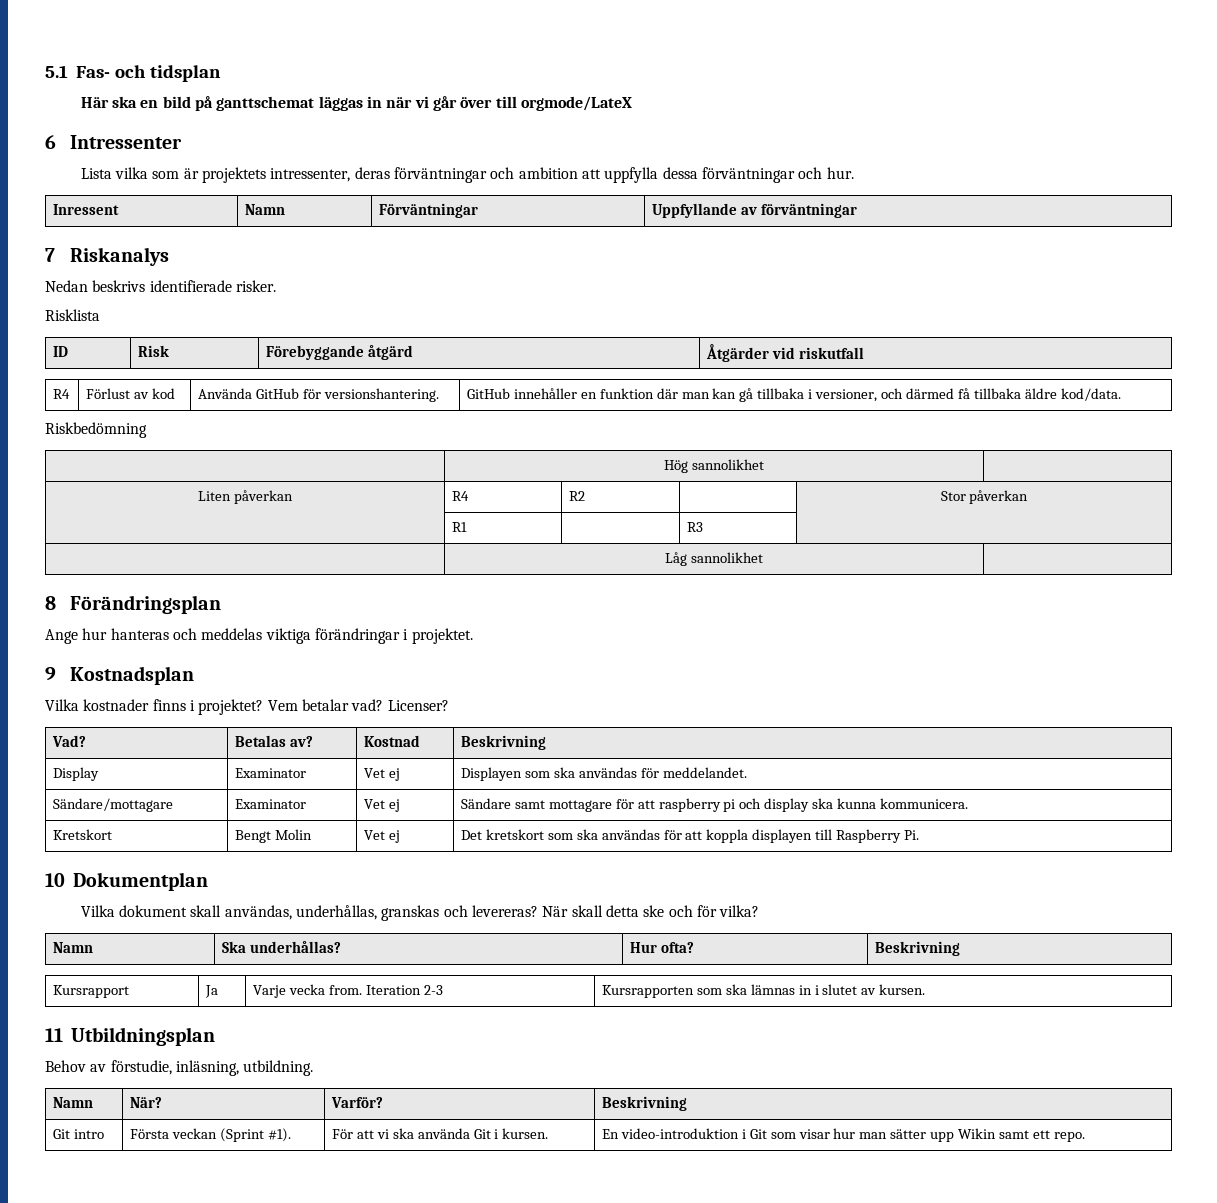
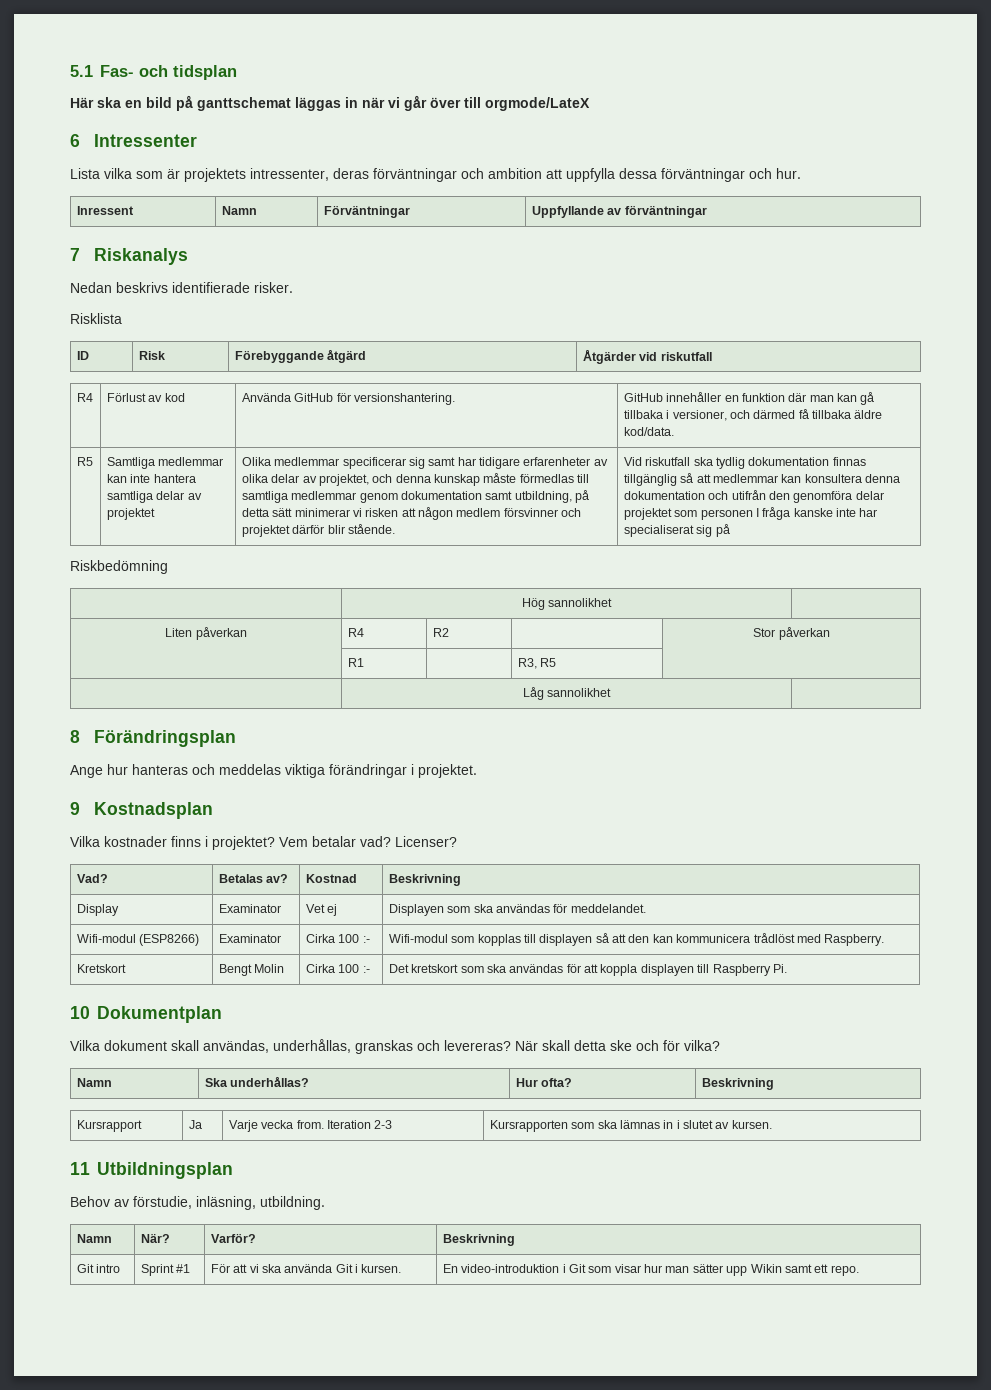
+ R5 | Samtliga medlemmar kan inte hantera samtliga delar av projektet | Olika medlemmar specificerar sig samt har tidigare erfarenheter av olika delar av projektet, och denna kunskap måste förmedlas till samtliga medlemmar genom dokumentation samt utbildning, på detta sätt minimerar vi risken att någon medlem försvinner och projektet därför blir stående. | Vid riskutfall ska tydlig dokumentation finnas tillgänglig så att medlemmar kan konsultera denna dokumentation och utifrån den genomföra delar projektet som personen I fråga kanske inte har specialiserat sig på
- | R1 | | R3 |
+ | R1 | | R3, R5 |
- Sändare/mottagare | Examinator | Vet ej | Sändare samt mottagare för att raspberry pi och display ska kunna kommunicera.
+ Wifi-modul (ESP8266) | Examinator | Cirka 100 :- | Wifi-modul som kopplas till displayen så att den kan kommunicera trådlöst med Raspberry.
- Kretskort | Bengt Molin | Vet ej | Det kretskort som ska användas för att koppla displayen till Raspberry Pi.
+ Kretskort | Bengt Molin | Cirka 100 :- | Det kretskort som ska användas för att koppla displayen till Raspberry Pi.
- Git intro | Första veckan (Sprint #1). | För att vi ska använda Git i kursen. | En video-introduktion i Git som visar hur man sätter upp Wikin samt ett repo.
+ Git intro | Sprint #1 | För att vi ska använda Git i kursen. | En video-introduktion i Git som visar hur man sätter upp Wikin samt ett repo.

